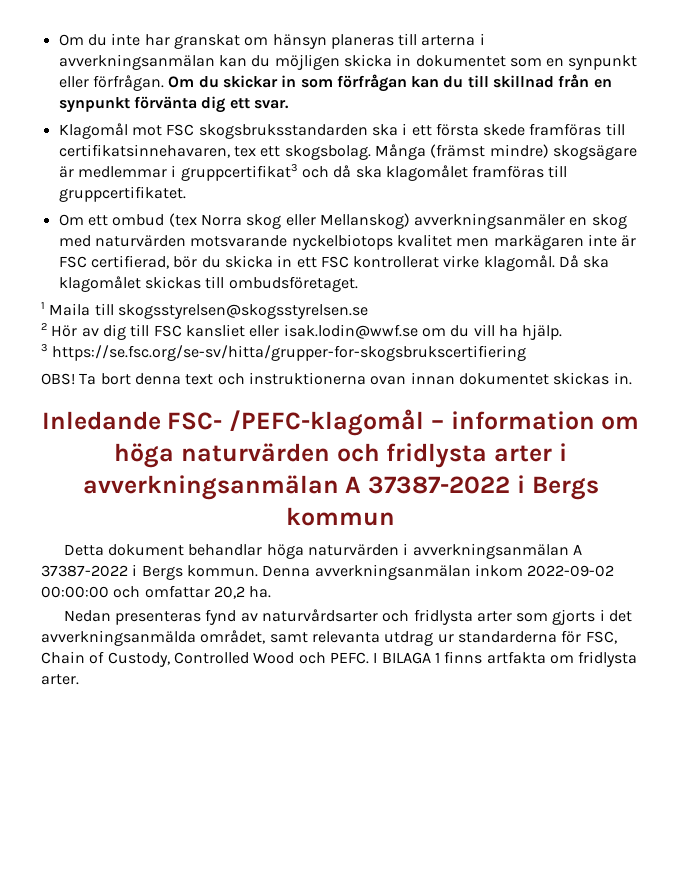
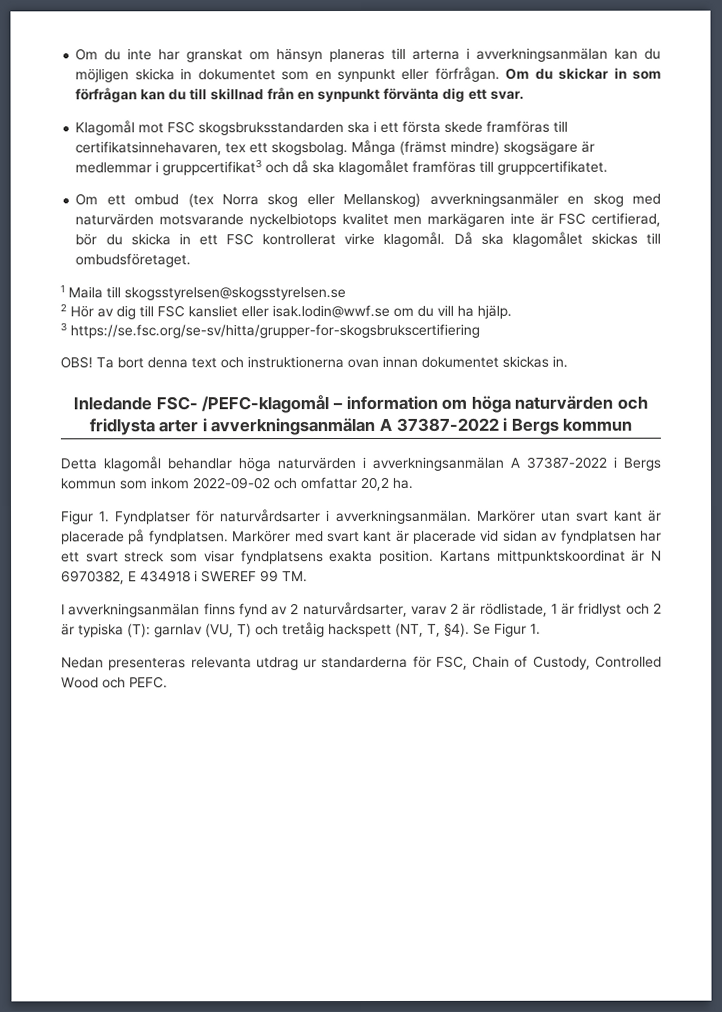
- Detta dokument behandlar höga naturvärden i avverkningsanmälan A 37387-2022 i Bergs kommun. Denna avverkningsanmälan inkom 2022-09-02 00:00:00 och omfattar 20,2 ha.
+ Detta klagomål behandlar höga naturvärden i avverkningsanmälan A 37387-2022 i Bergs kommun som inkom 2022-09-02 och omfattar 20,2 ha.
- Nedan presenteras fynd av naturvårdsarter och fridlysta arter som gjorts i det avverkningsanmälda området, samt relevanta utdrag ur standarderna för FSC, Chain of Custody, Controlled Wood och PEFC. I BILAGA 1 finns artfakta om fridlysta arter.
+ Figur 1. Fyndplatser för naturvårdsarter i avverkningsanmälan. Markörer utan svart kant är placerade på fyndplatsen. Markörer med svart kant är placerade vid sidan av fyndplatsen har ett svart streck som visar fyndplatsens exakta position. Kartans mittpunktskoordinat är N 6970382, E 434918 i SWEREF 99 TM.
+ I avverkningsanmälan finns fynd av 2 naturvårdsarter, varav 2 är rödlistade, 1 är fridlyst och 2 är typiska (T): garnlav (VU, T) och tretåig hackspett (NT, T, §4). Se Figur 1.
+ Nedan presenteras relevanta utdrag ur standarderna för FSC, Chain of Custody, Controlled Wood och PEFC.

